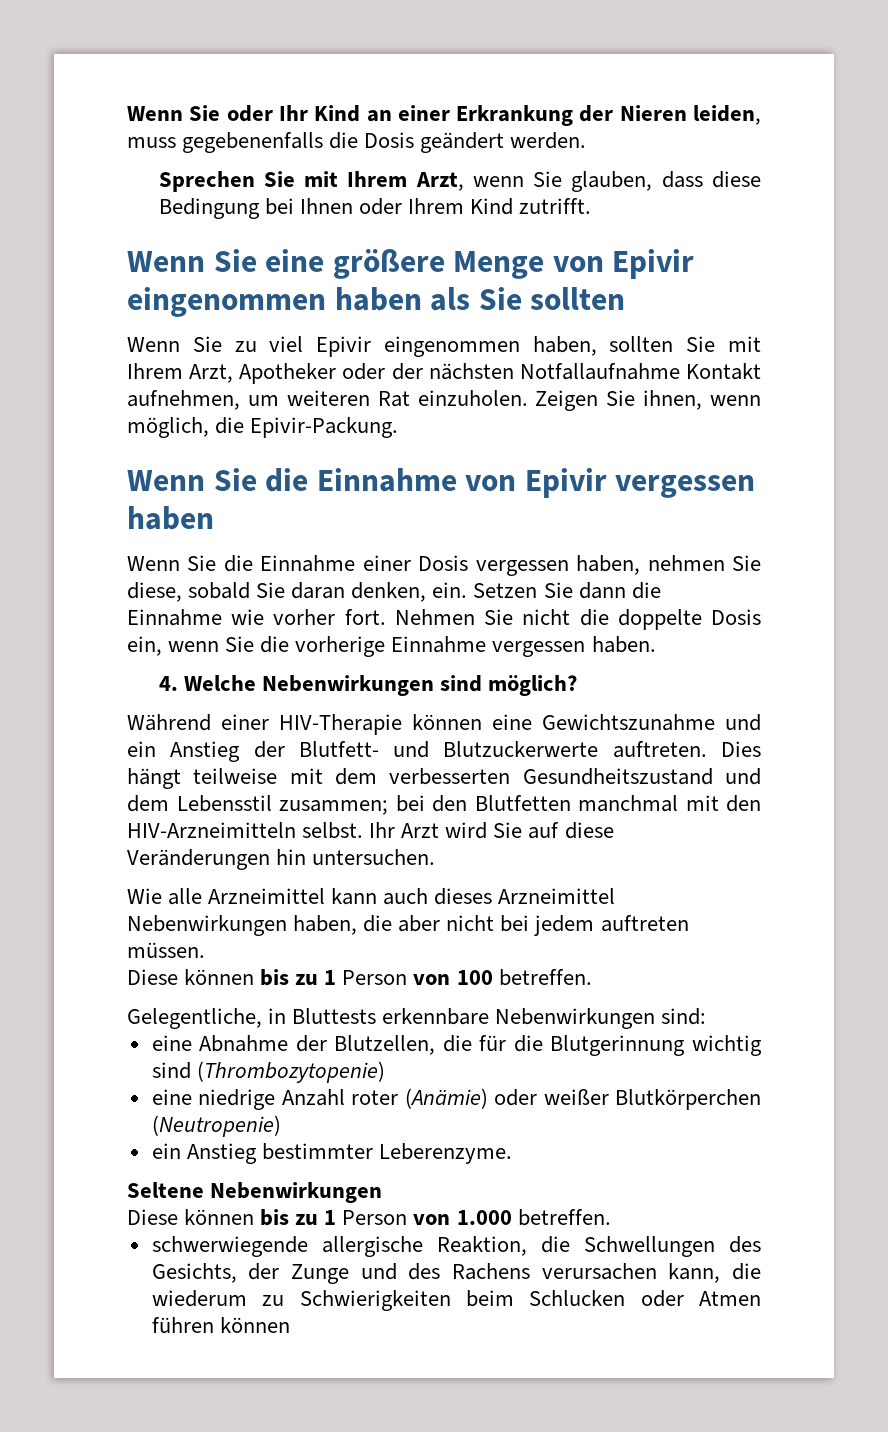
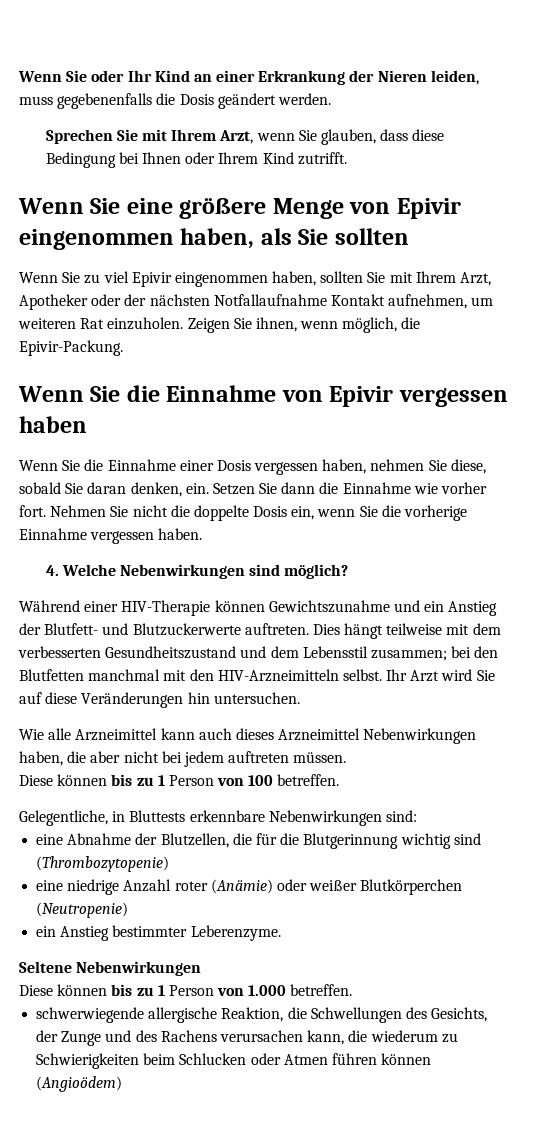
- Wenn Sie eine größere Menge von Epivir eingenommen haben als Sie sollten
+ Wenn Sie eine größere Menge von Epivir eingenommen haben, als Sie sollten
- Während einer HIV-Therapie können eine Gewichtszunahme und ein Anstieg der Blutfett- und Blutzuckerwerte auftreten.
+ Während einer HIV-Therapie können Gewichtszunahme und ein Anstieg der Blutfett- und Blutzuckerwerte auftreten.
- schwerwiegende allergische Reaktion, die Schwellungen des Gesichts, der Zunge und des Rachens verursachen kann, die wiederum zu Schwierigkeiten beim Schlucken oder Atmen führen können
+ schwerwiegende allergische Reaktion, die Schwellungen des Gesichts, der Zunge und des Rachens verursachen kann, die wiederum zu Schwierigkeiten beim Schlucken oder Atmen führen können (Angioödem)

